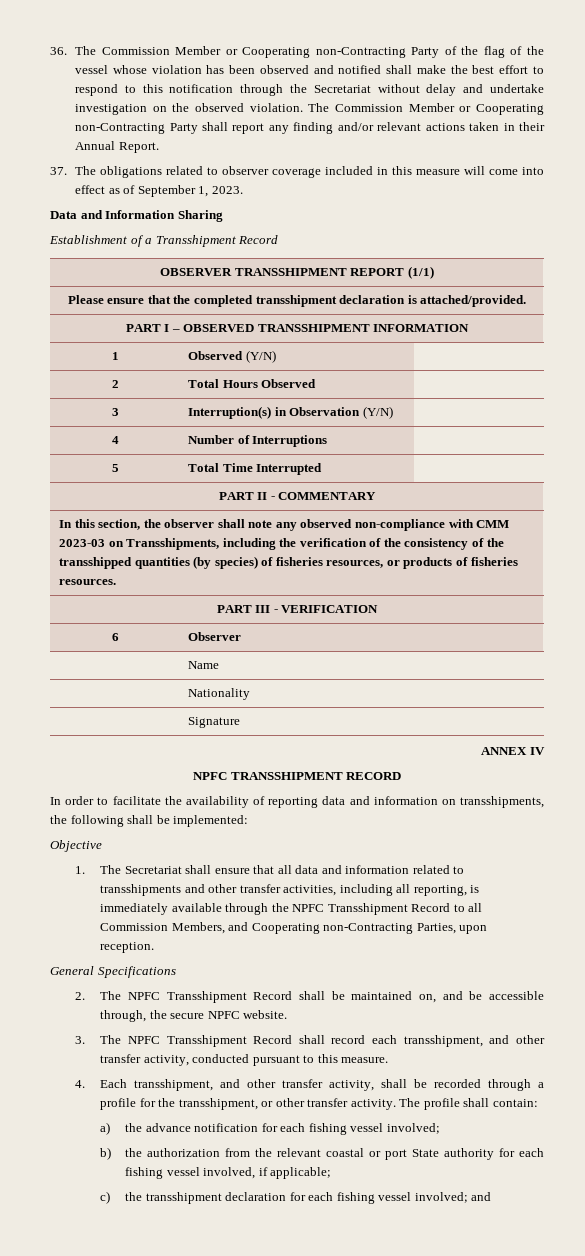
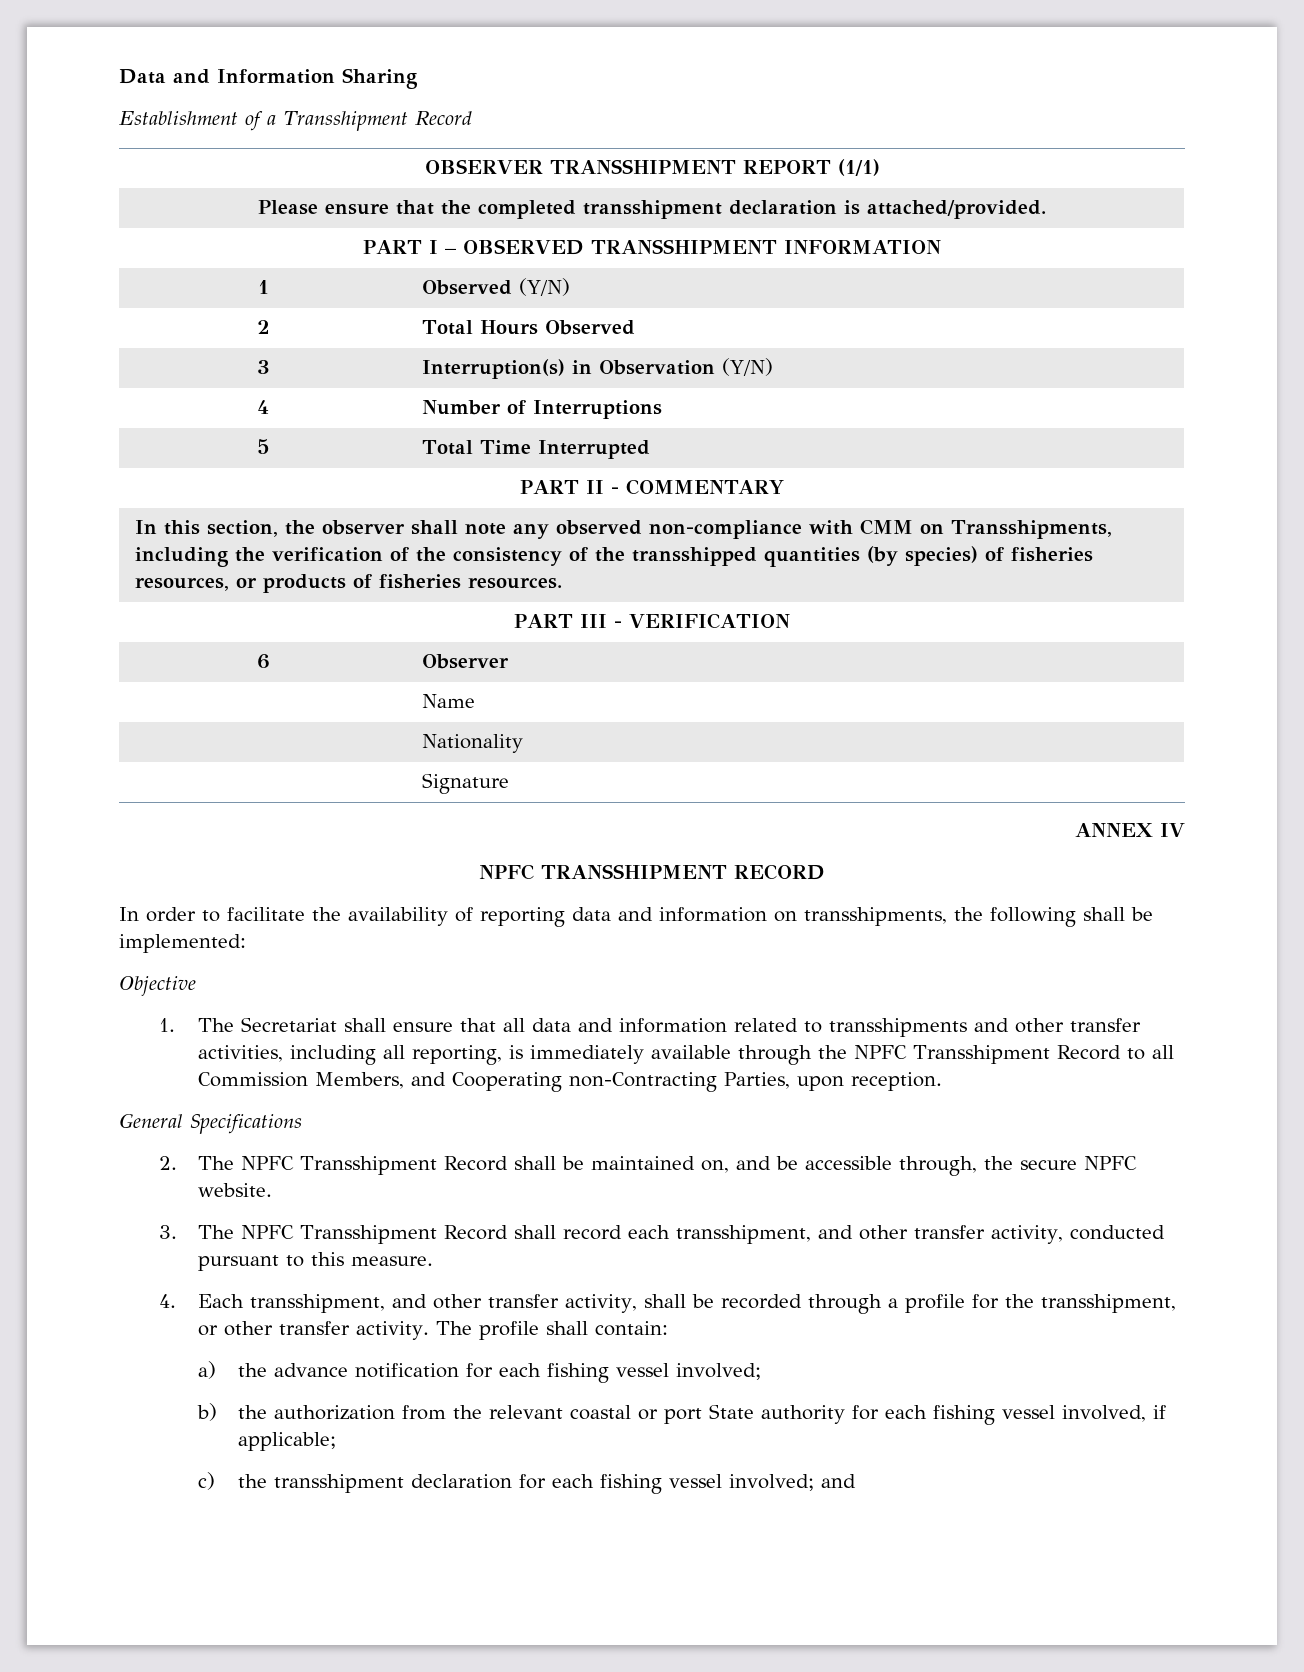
- 36. The Commission Member or Cooperating non-Contracting Party of the flag of the vessel whose violation has been observed and notified shall make the best effort to respond to this notification through the Secretariat without delay and undertake investigation on the observed violation. The Commission Member or Cooperating non-Contracting Party shall report any finding and/or relevant actions taken in their Annual Report.
- 37. The obligations related to observer coverage included in this measure will come into effect as of September 1, 2023.
- In this section, the observer shall note any observed non-compliance with CMM 2023-03 on Transshipments, including the verification of the consistency of the transshipped quantities (by species) of fisheries resources, or products of fisheries resources.
+ In this section, the observer shall note any observed non-compliance with CMM on Transshipments, including the verification of the consistency of the transshipped quantities (by species) of fisheries resources, or products of fisheries resources.

